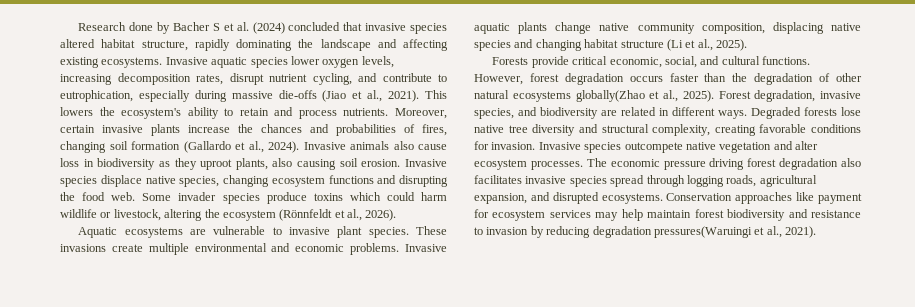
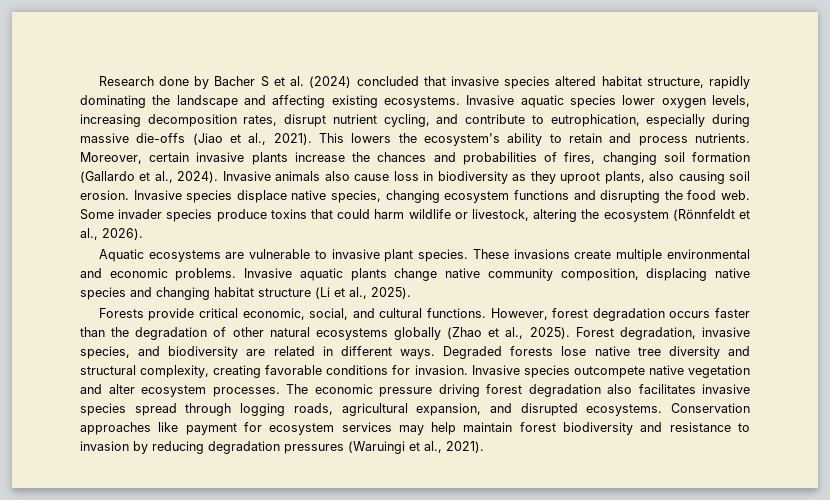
- Some invader species produce toxins which could harm wildlife or livestock, altering the ecosystem (Rönnfeldt et al., 2026).
+ Some invader species produce toxins that could harm wildlife or livestock, altering the ecosystem (Rönnfeldt et al., 2026).
- However, forest degradation occurs faster than the degradation of other natural ecosystems globally(Zhao et al., 2025).
+ However, forest degradation occurs faster than the degradation of other natural ecosystems globally (Zhao et al., 2025).
- Conservation approaches like payment for ecosystem services may help maintain forest biodiversity and resistance to invasion by reducing degradation pressures(Waruingi et al., 2021).
+ Conservation approaches like payment for ecosystem services may help maintain forest biodiversity and resistance to invasion by reducing degradation pressures (Waruingi et al., 2021).

